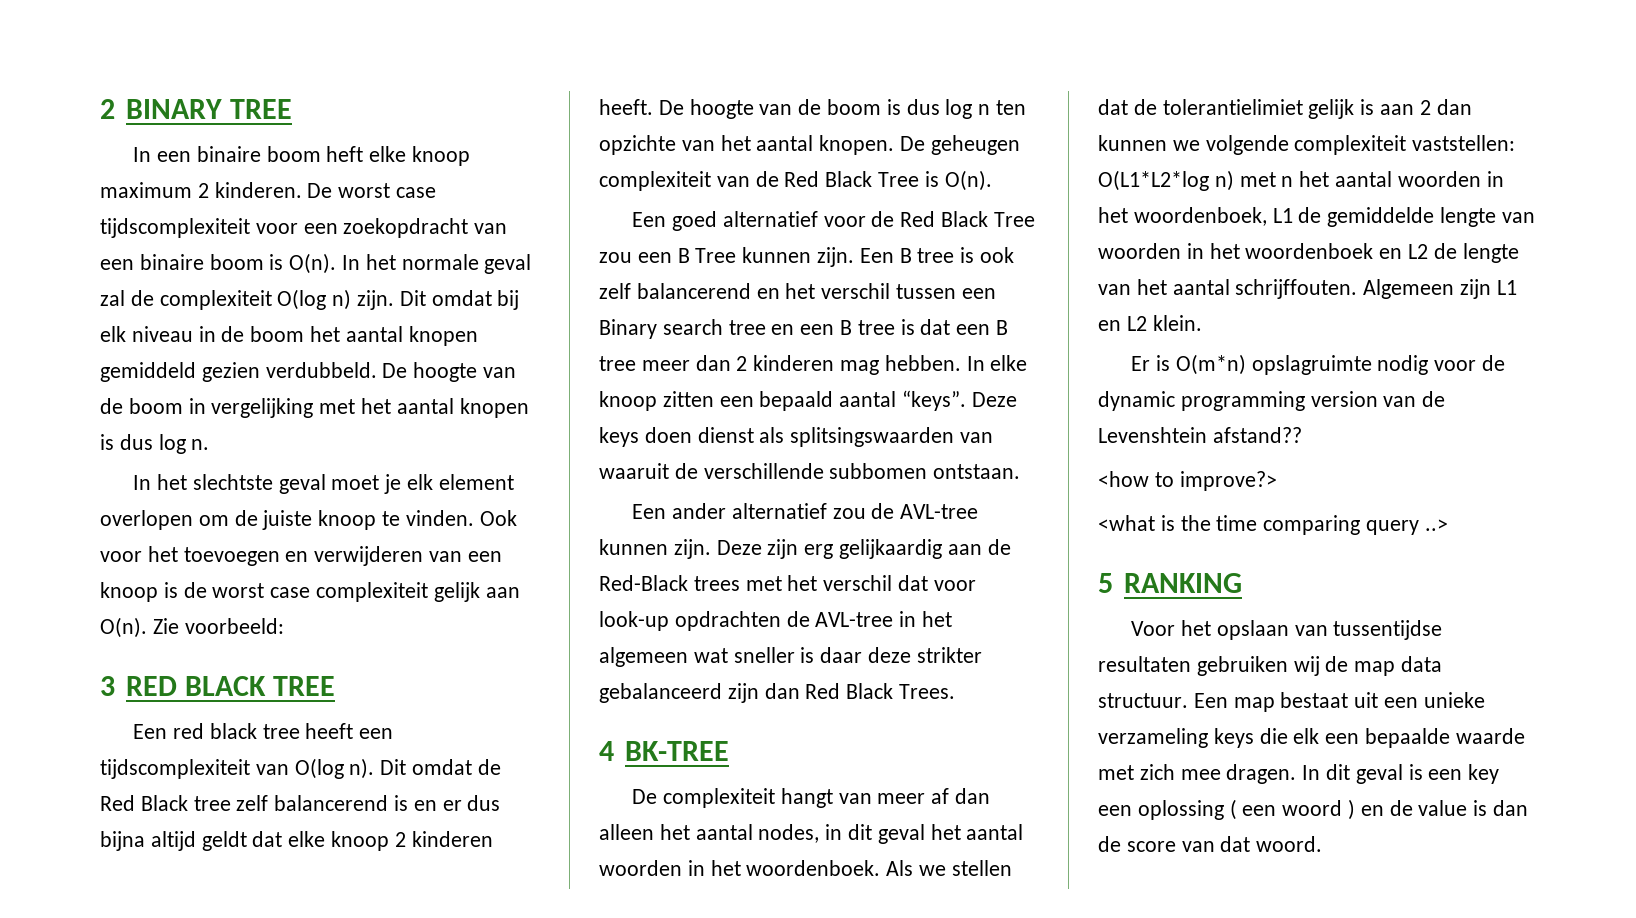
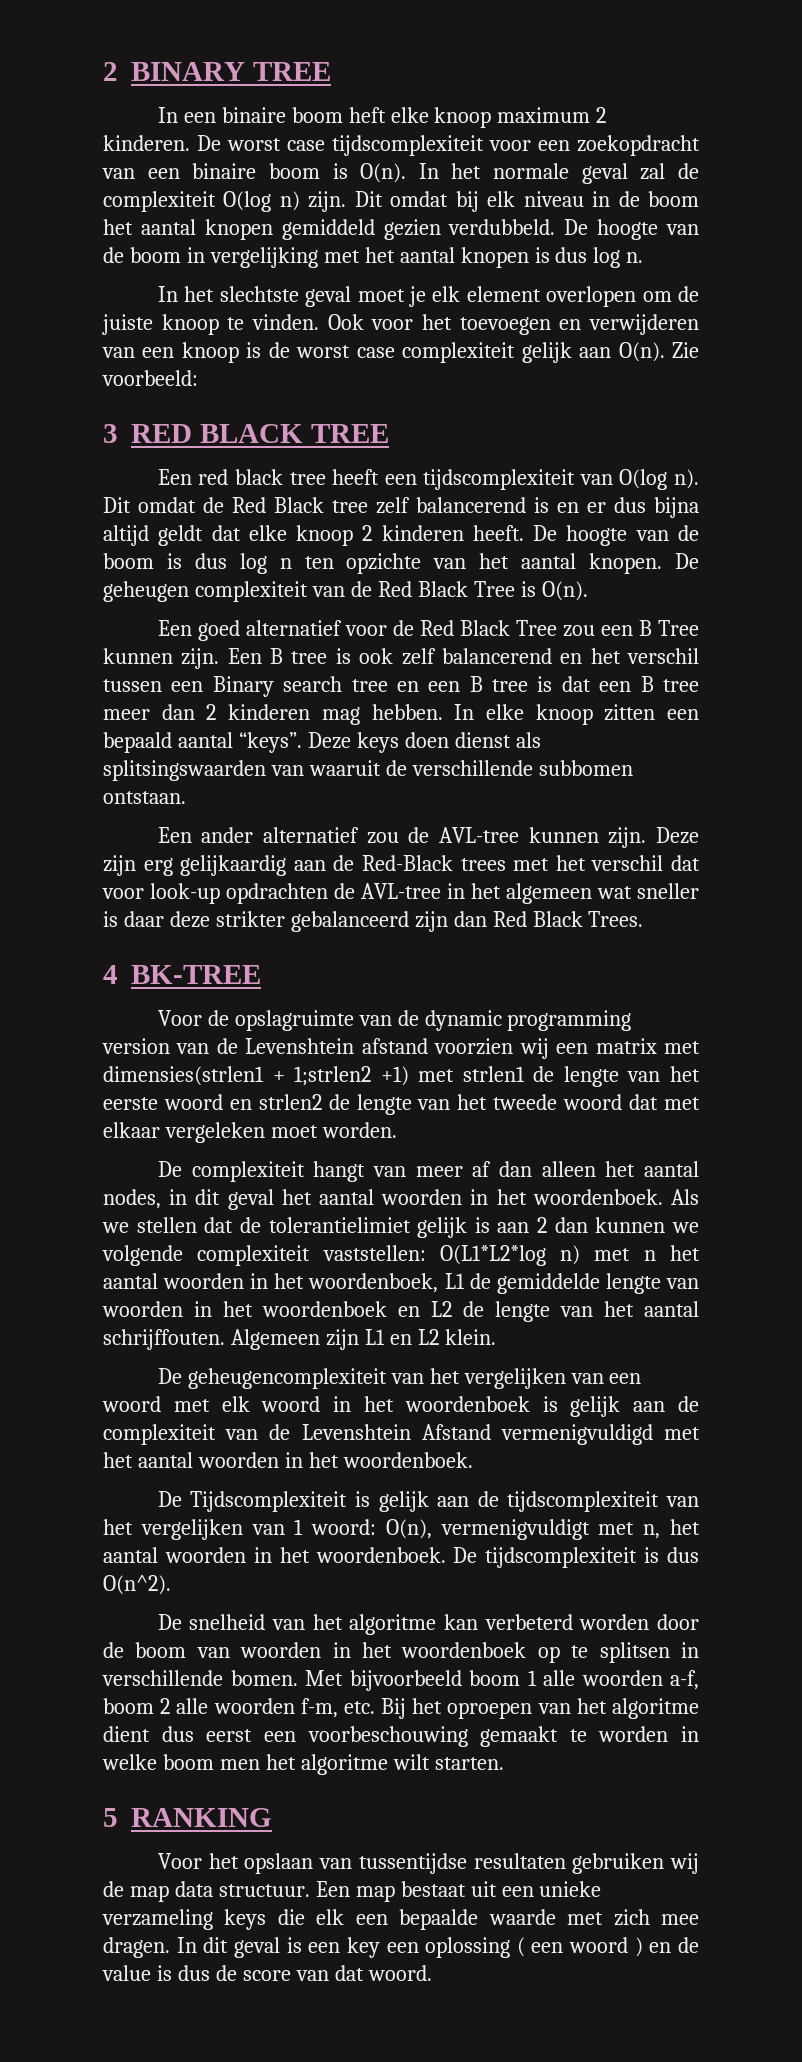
+ Voor de opslagruimte van de dynamic programming version van de Levenshtein afstand voorzien wij een matrix met dimensies(strlen1 + 1;strlen2 +1) met strlen1 de lengte van het eerste woord en strlen2 de lengte van het tweede woord dat met elkaar vergeleken moet worden.
- Er is O(m*n) opslagruimte nodig voor de dynamic programming version van de Levenshtein afstand??
- <how to improve?>
- <what is the time comparing query ..>
+ De geheugencomplexiteit van het vergelijken van een woord met elk woord in het woordenboek is gelijk aan de complexiteit van de Levenshtein Afstand vermenigvuldigd met het aantal woorden in het woordenboek.
+ De Tijdscomplexiteit is gelijk aan de tijdscomplexiteit van het vergelijken van 1 woord: O(n), vermenigvuldigt met n, het aantal woorden in het woordenboek. De tijdscomplexiteit is dus O(n^2).
+ De snelheid van het algoritme kan verbeterd worden door de boom van woorden in het woordenboek op te splitsen in verschillende bomen. Met bijvoorbeeld boom 1 alle woorden a-f, boom 2 alle woorden f-m, etc. Bij het oproepen van het algoritme dient dus eerst een voorbeschouwing gemaakt te worden in welke boom men het algoritme wilt starten.
- In dit geval is een key een oplossing ( een woord ) en de value is dan de score van dat woord.
+ In dit geval is een key een oplossing ( een woord ) en de value is dus de score van dat woord.

